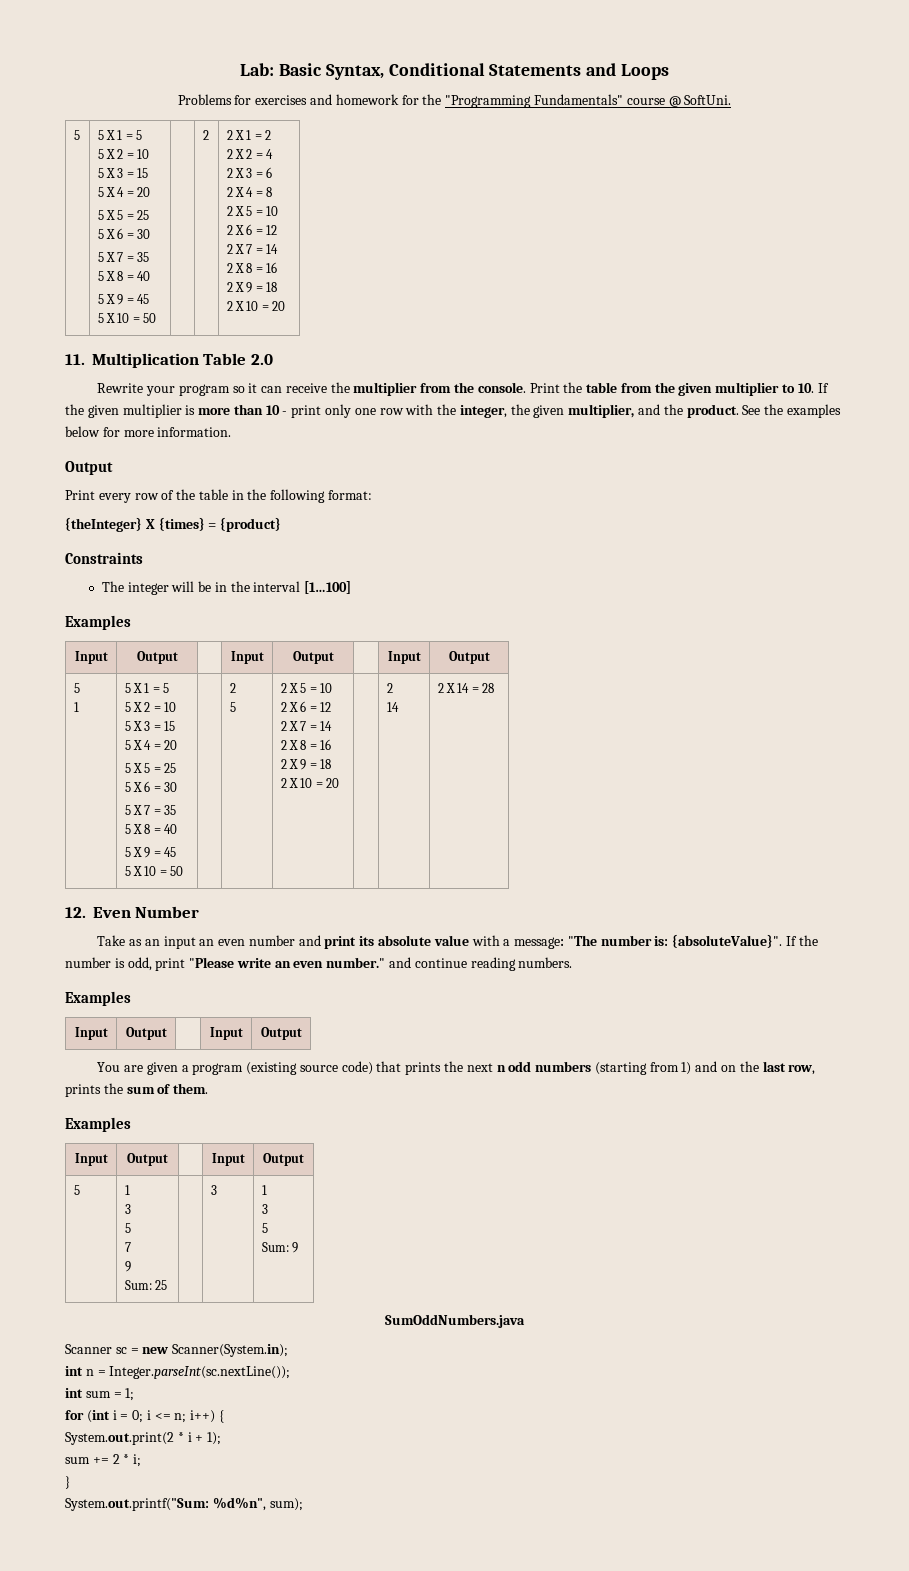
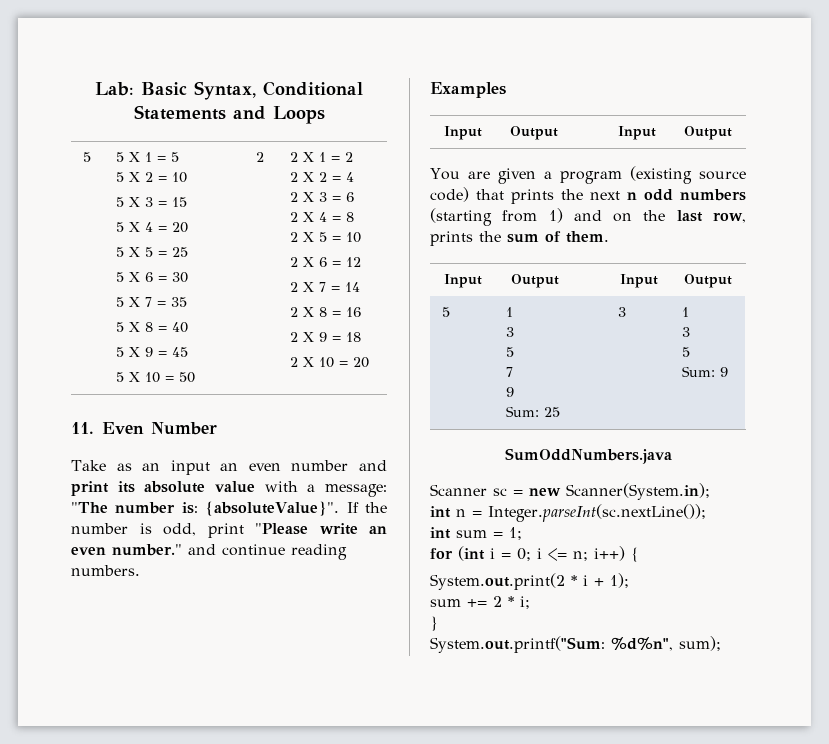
- Problems for exercises and homework for the "Programming Fundamentals" course @ SoftUni.
- 11. Multiplication Table 2.0
- Rewrite your program so it can receive the multiplier from the console. Print the table from the given multiplier to 10. If the given multiplier is more than 10 - print only one row with the integer, the given multiplier, and the product. See the examples below for more information.
- Output
- Print every row of the table in the following format:
- {theInteger} X {times} = {product}
- Constraints
- The integer will be in the interval [1…100]
- Examples
- Input | Output | | Input | Output | | Input | Output
- 5
- 1 | 5 X 1 = 5
- 5 X 2 = 10
- 5 X 3 = 15
- 5 X 4 = 20
- 5 X 5 = 25
- 5 X 6 = 30
- 5 X 7 = 35
- 5 X 8 = 40
- 5 X 9 = 45
- 5 X 10 = 50 | | 2
- 5 | 2 X 5 = 10
- 2 X 6 = 12
- 2 X 7 = 14
- 2 X 8 = 16
- 2 X 9 = 18
- 2 X 10 = 20 | | 2
- 14 | 2 X 14 = 28
- 12. Even Number
+ 11. Even Number
  You are given a program (existing source code) that prints the next n odd numbers (starting from 1) and on the last row, prints the sum of them.
- Examples

